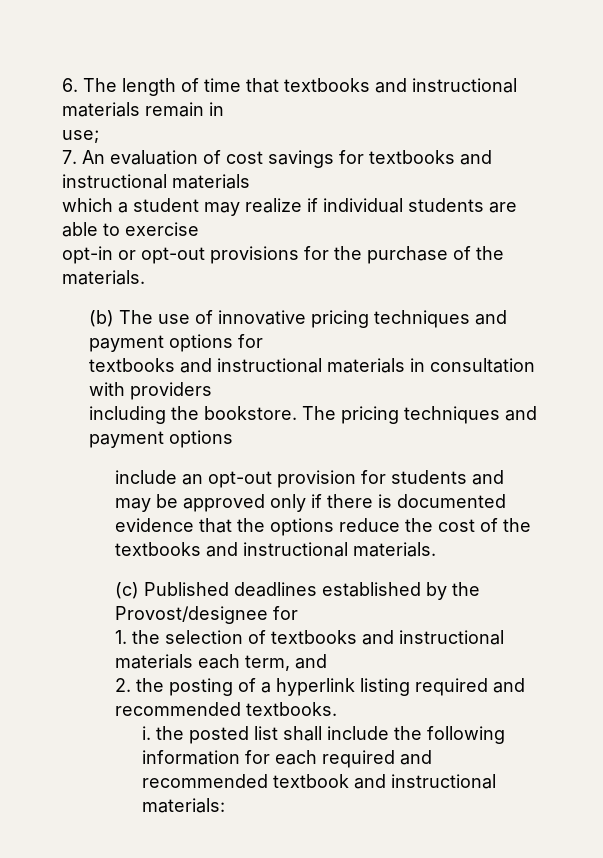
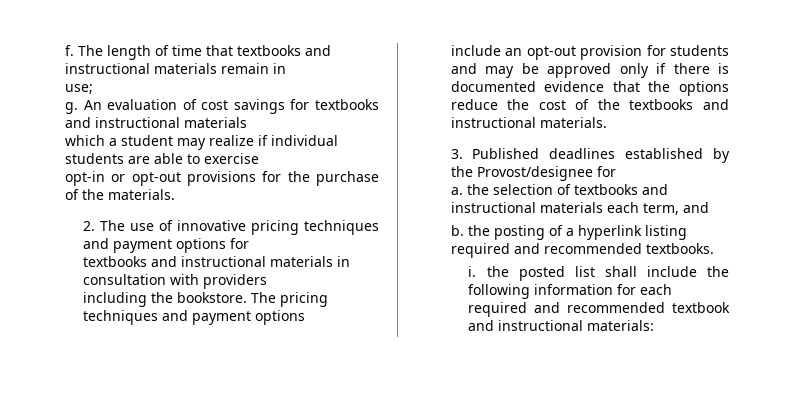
- 6. The length of time that textbooks and instructional materials remain in
+ f. The length of time that textbooks and instructional materials remain in
- 7. An evaluation of cost savings for textbooks and instructional materials
+ g. An evaluation of cost savings for textbooks and instructional materials
- (b) The use of innovative pricing techniques and payment options for
+ 2. The use of innovative pricing techniques and payment options for
- (c) Published deadlines established by the Provost/designee for
+ 3. Published deadlines established by the Provost/designee for
- 1. the selection of textbooks and instructional materials each term, and
+ a. the selection of textbooks and instructional materials each term, and
- 2. the posting of a hyperlink listing required and recommended textbooks.
+ b. the posting of a hyperlink listing required and recommended textbooks.

